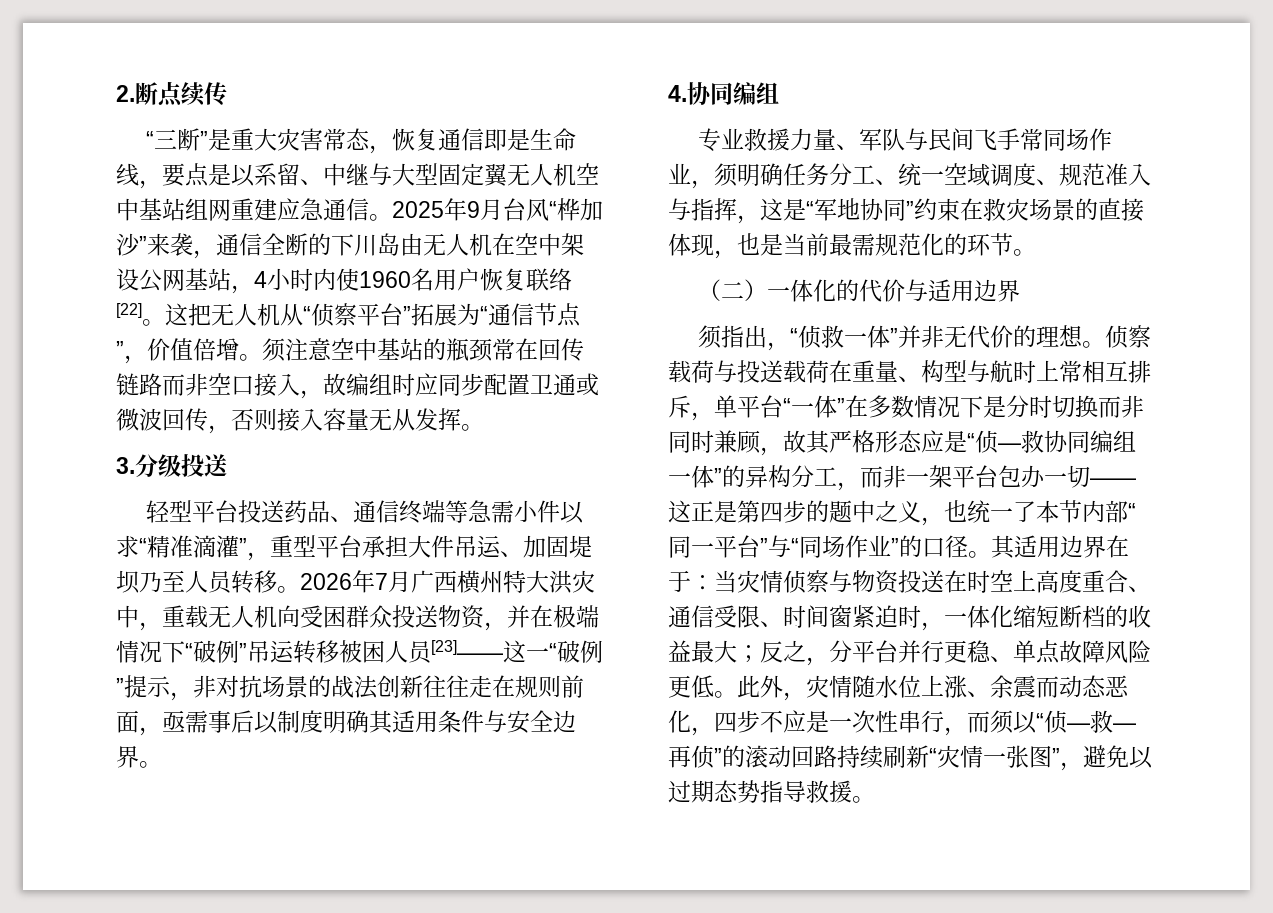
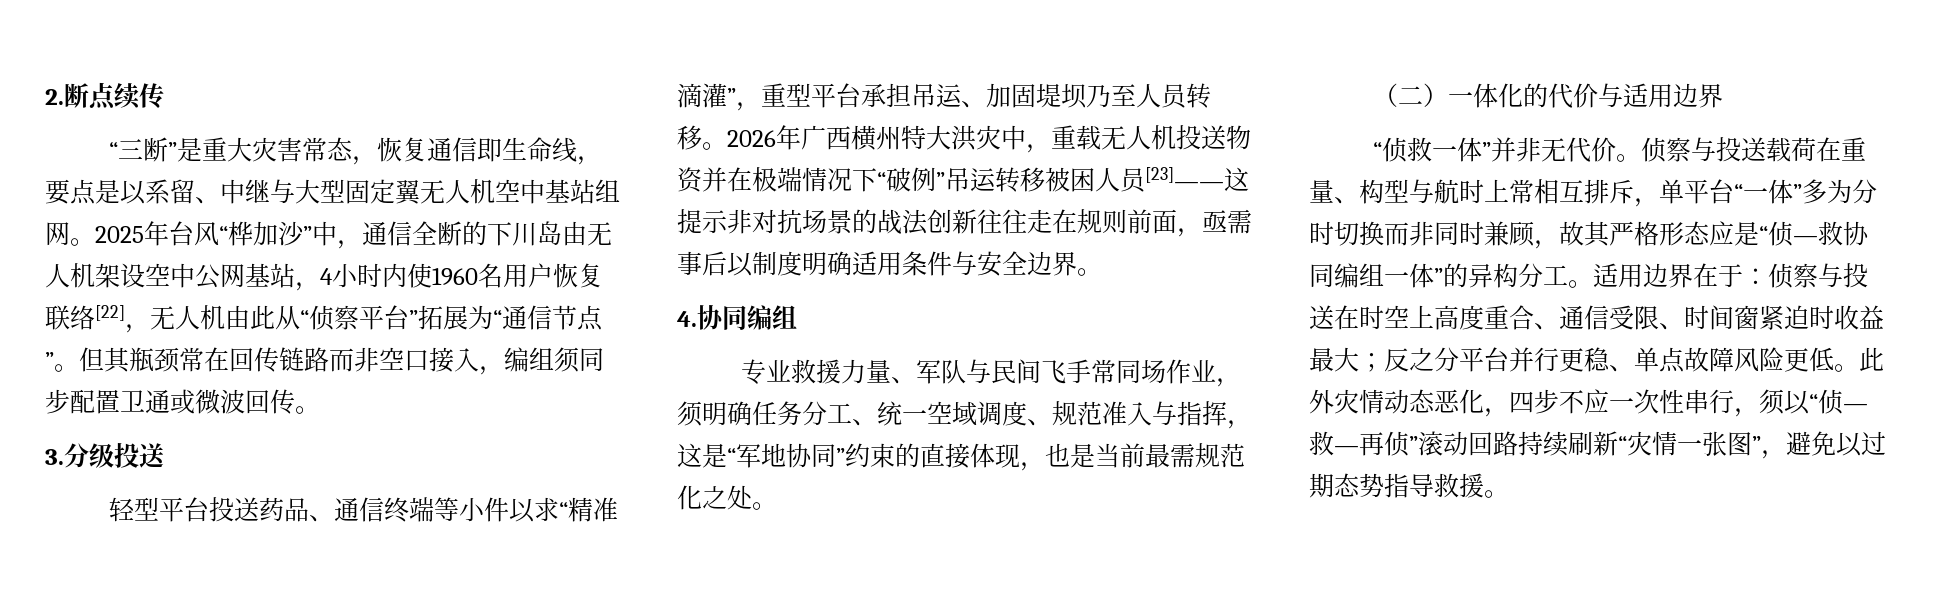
- “三断”是重大灾害常态，恢复通信即是生命线，要点是以系留、中继与大型固定翼无人机空中基站组网重建应急通信。
+ “三断”是重大灾害常态，恢复通信即生命线，要点是以系留、中继与大型固定翼无人机空中基站组网。
- 2025年9月台风“桦加沙”来袭，通信全断的下川岛由无人机在空中架设公网基站，4小时内使1960名用户恢复联络[22]。这把无人机从“侦察平台”拓展为“通信节点”，价值倍增。须注意空中基站的瓶颈常在回传链路而非空口接入，故编组时应同步配置卫通或微波回传，否则接入容量无从发挥。
+ 2025年台风“桦加沙”中，通信全断的下川岛由无人机架设空中公网基站，4小时内使1960名用户恢复联络[22]，无人机由此从“侦察平台”拓展为“通信节点”。但其瓶颈常在回传链路而非空口接入，编组须同步配置卫通或微波回传。
- 轻型平台投送药品、通信终端等急需小件以求“精准滴灌”，重型平台承担大件吊运、加固堤坝乃至人员转移。
+ 轻型平台投送药品、通信终端等小件以求“精准滴灌”，重型平台承担吊运、加固堤坝乃至人员转移。
- 2026年7月广西横州特大洪灾中，重载无人机向受困群众投送物资，并在极端情况下“破例”吊运转移被困人员[23]——这一“破例”提示，非对抗场景的战法创新往往走在规则前面，亟需事后以制度明确其适用条件与安全边界。
+ 2026年广西横州特大洪灾中，重载无人机投送物资并在极端情况下“破例”吊运转移被困人员[23]——这提示非对抗场景的战法创新往往走在规则前面，亟需事后以制度明确适用条件与安全边界。
- 专业救援力量、军队与民间飞手常同场作业，须明确任务分工、统一空域调度、规范准入与指挥，这是“军地协同”约束在救灾场景的直接体现，也是当前最需规范化的环节。
+ 专业救援力量、军队与民间飞手常同场作业，须明确任务分工、统一空域调度、规范准入与指挥，这是“军地协同”约束的直接体现，也是当前最需规范化之处。
- 须指出，“侦救一体”并非无代价的理想。侦察载荷与投送载荷在重量、构型与航时上常相互排斥，单平台“一体”在多数情况下是分时切换而非同时兼顾，故其严格形态应是“侦—救协同编组一体”的异构分工，而非一架平台包办一切——这正是第四步的题中之义，也统一了本节内部“同一平台”与“同场作业”的口径。其适用边界在于：当灾情侦察与物资投送在时空上高度重合、通信受限、时间窗紧迫时，一体化缩短断档的收益最大；
+ “侦救一体”并非无代价。侦察与投送载荷在重量、构型与航时上常相互排斥，单平台“一体”多为分时切换而非同时兼顾，故其严格形态应是“侦—救协同编组一体”的异构分工。适用边界在于：侦察与投送在时空上高度重合、通信受限、时间窗紧迫时收益最大；
- 反之，分平台并行更稳、单点故障风险更低。
+ 反之分平台并行更稳、单点故障风险更低。
- 此外，灾情随水位上涨、余震而动态恶化，四步不应是一次性串行，而须以“侦—救—再侦”的滚动回路持续刷新“灾情一张图”，避免以过期态势指导救援。
+ 此外灾情动态恶化，四步不应一次性串行，须以“侦—救—再侦”滚动回路持续刷新“灾情一张图”，避免以过期态势指导救援。

